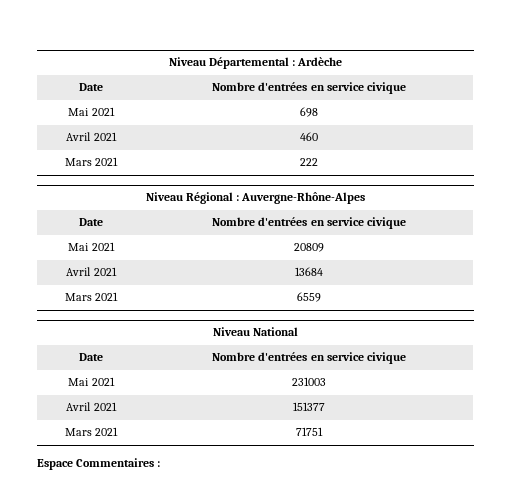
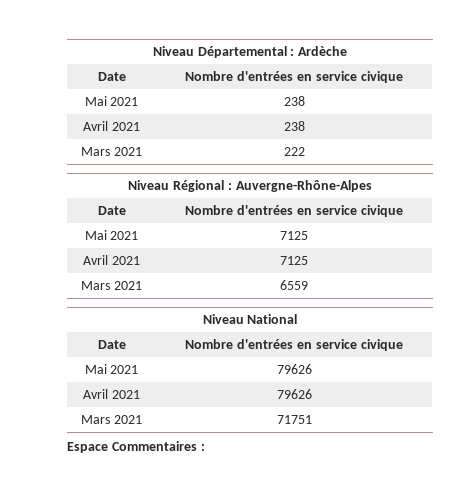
- Mai 2021 | 698
- Avril 2021 | 460
+ Mai 2021 | 238
+ Avril 2021 | 238
- Mai 2021 | 20809
- Avril 2021 | 13684
+ Mai 2021 | 7125
+ Avril 2021 | 7125
- Mai 2021 | 231003
- Avril 2021 | 151377
+ Mai 2021 | 79626
+ Avril 2021 | 79626

